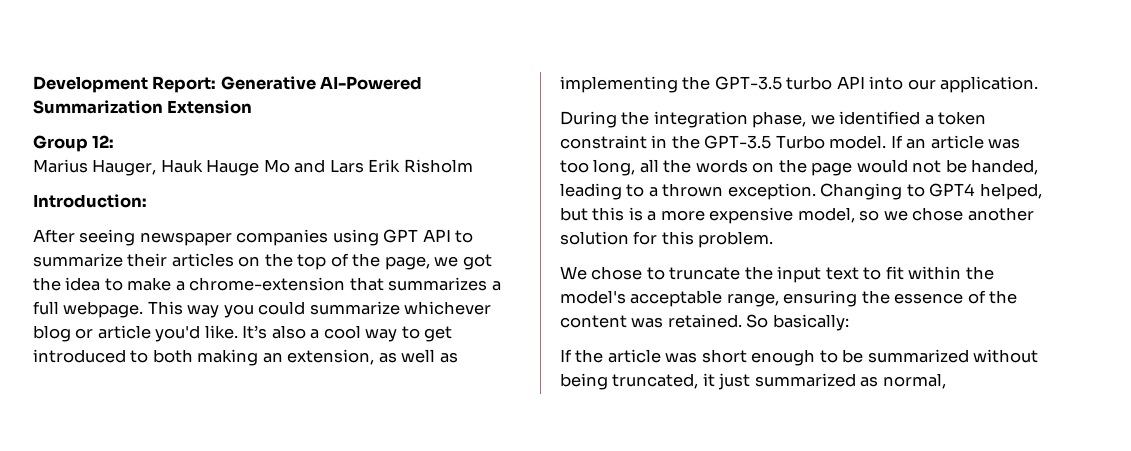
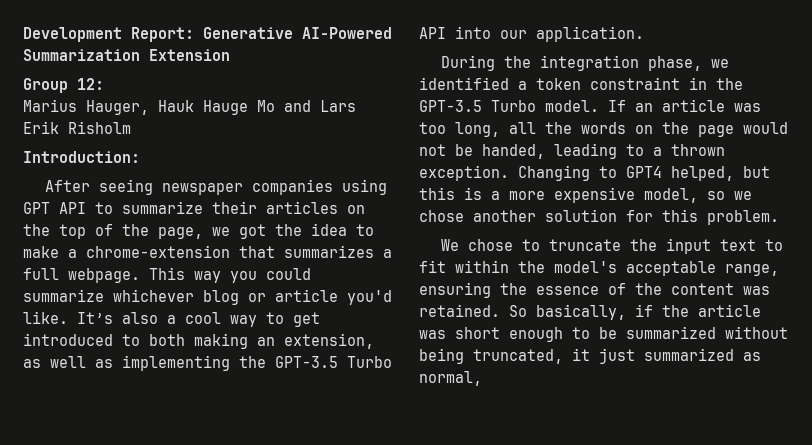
- It’s also a cool way to get introduced to both making an extension, as well as implementing the GPT-3.5 turbo API into our application.
+ It’s also a cool way to get introduced to both making an extension, as well as implementing the GPT-3.5 Turbo API into our application.
- So basically:
- If the article was short enough to be summarized without being truncated, it just summarized as normal,
+ So basically, if the article was short enough to be summarized without being truncated, it just summarized as normal,

